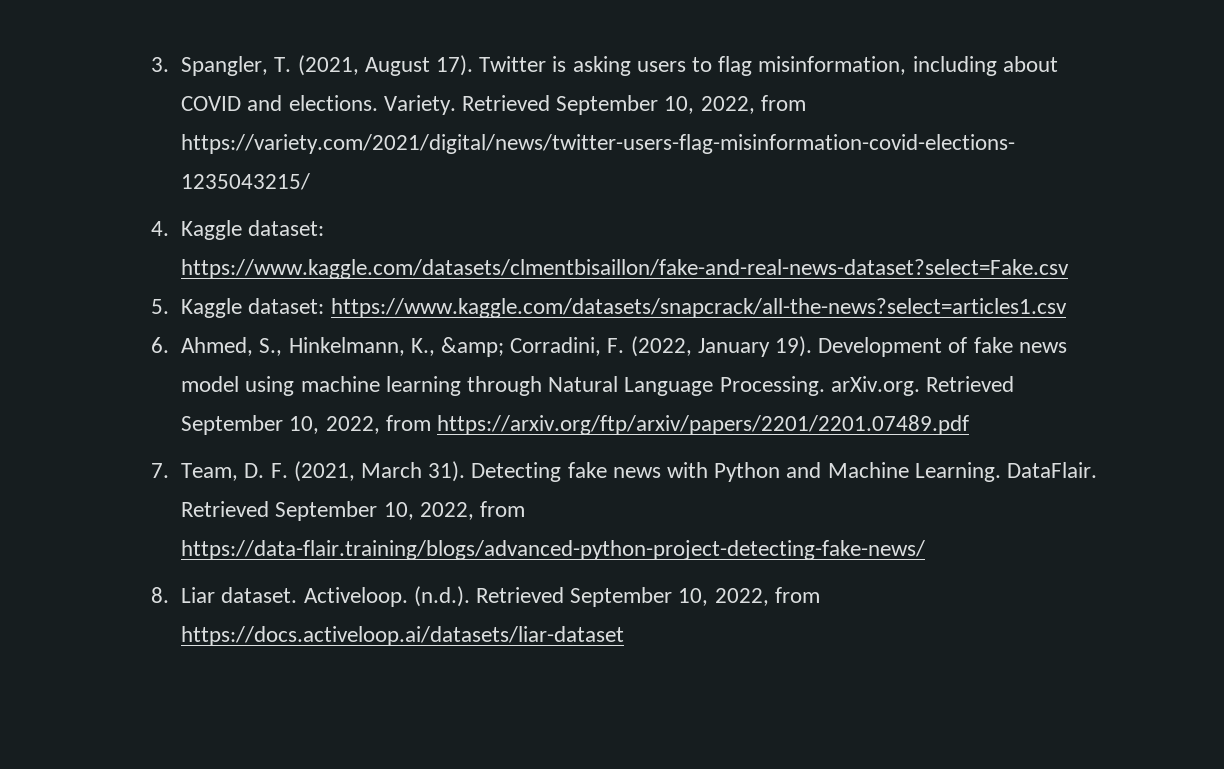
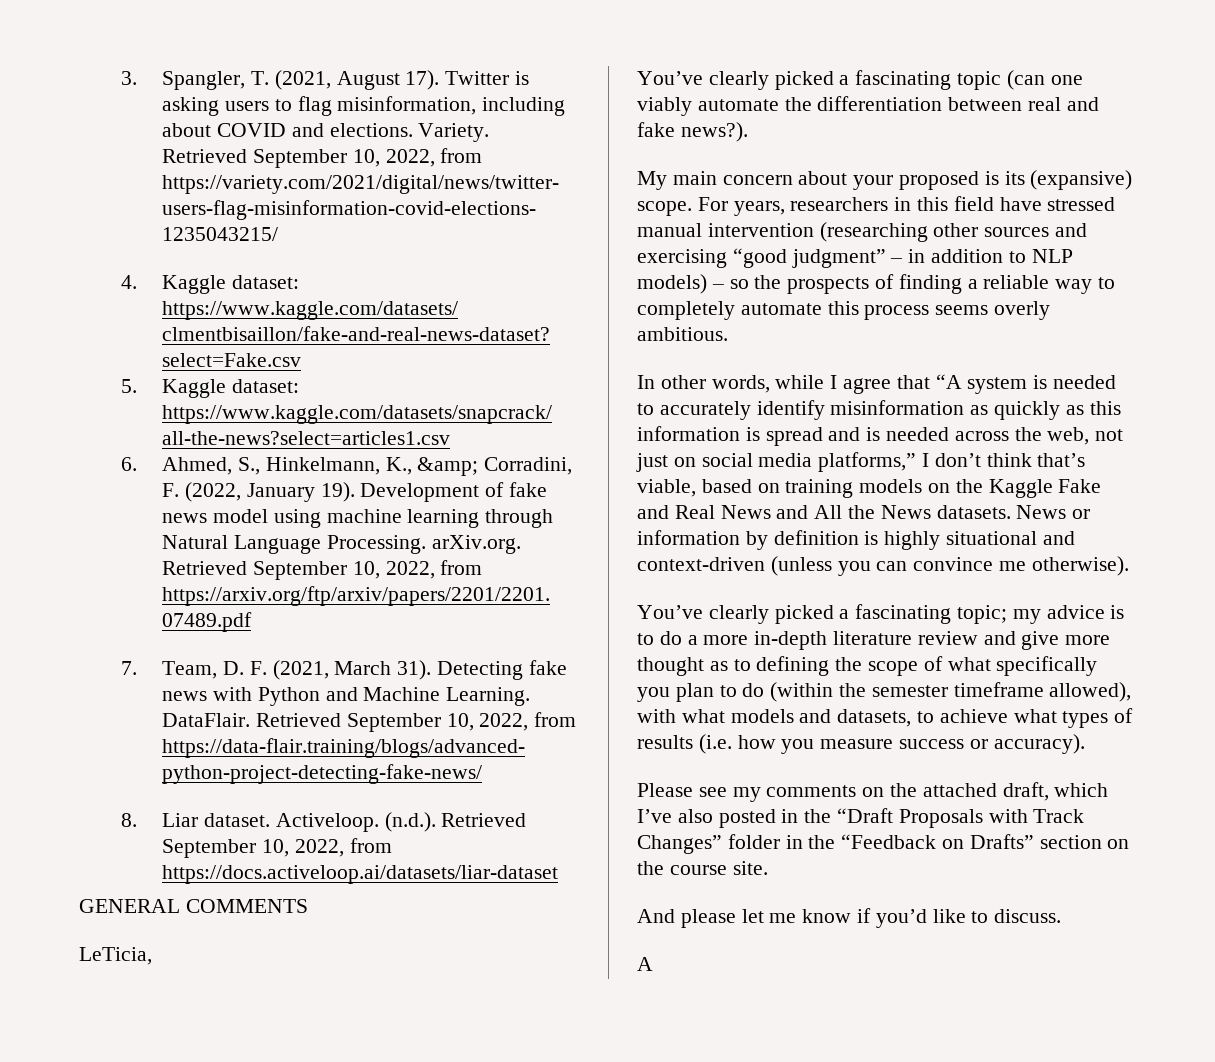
+ GENERAL COMMENTS
+ LeTicia,
+ You’ve clearly picked a fascinating topic (can one viably automate the differentiation between real and fake news?).
+ My main concern about your proposed is its (expansive) scope. For years, researchers in this field have stressed manual intervention (researching other sources and exercising “good judgment” – in addition to NLP models) – so the prospects of finding a reliable way to completely automate this process seems overly ambitious.
+ In other words, while I agree that “A system is needed to accurately identify misinformation as quickly as this information is spread and is needed across the web, not just on social media platforms,” I don’t think that’s viable, based on training models on the Kaggle Fake and Real News and All the News datasets. News or information by definition is highly situational and context-driven (unless you can convince me otherwise).
+ You’ve clearly picked a fascinating topic; my advice is to do a more in-depth literature review and give more thought as to defining the scope of what specifically you plan to do (within the semester timeframe allowed), with what models and datasets, to achieve what types of results (i.e. how you measure success or accuracy).
+ Please see my comments on the attached draft, which I’ve also posted in the “Draft Proposals with Track Changes” folder in the “Feedback on Drafts” section on the course site.
+ And please let me know if you’d like to discuss.
+ A

